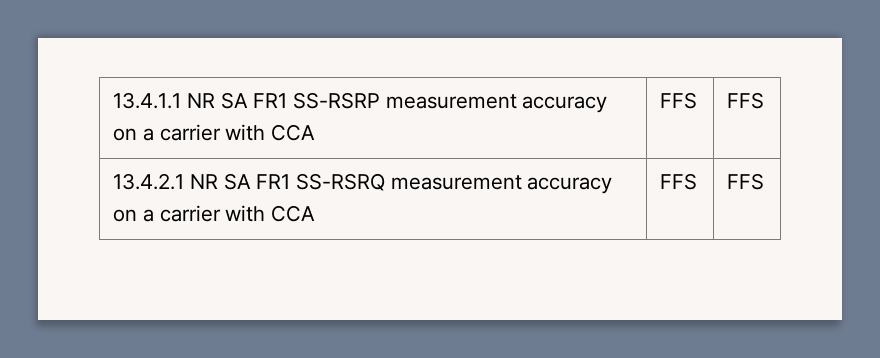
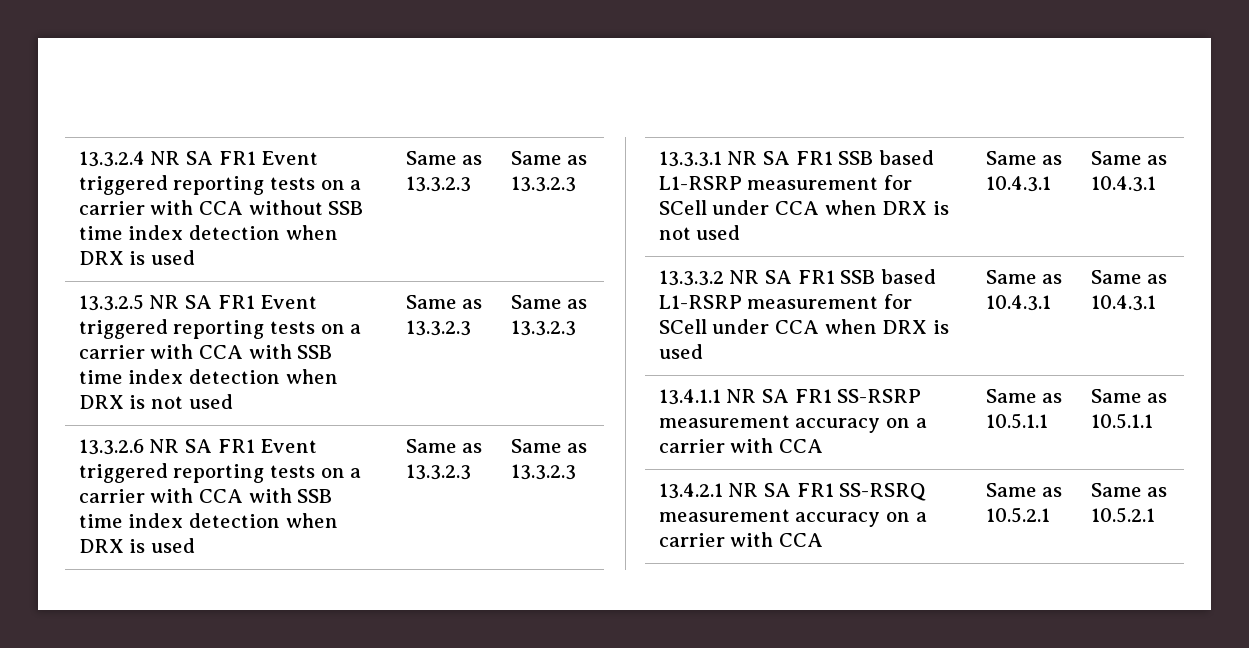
+ 13.3.2.4 NR SA FR1 Event triggered reporting tests on a carrier with CCA without SSB time index detection when DRX is used | Same as 13.3.2.3 | Same as 13.3.2.3
+ 13.3.2.5 NR SA FR1 Event triggered reporting tests on a carrier with CCA with SSB time index detection when DRX is not used | Same as 13.3.2.3 | Same as 13.3.2.3
+ 13.3.2.6 NR SA FR1 Event triggered reporting tests on a carrier with CCA with SSB time index detection when DRX is used | Same as 13.3.2.3 | Same as 13.3.2.3
+ 13.3.3.1 NR SA FR1 SSB based L1-RSRP measurement for SCell under CCA when DRX is not used | Same as 10.4.3.1 | Same as 10.4.3.1
+ 13.3.3.2 NR SA FR1 SSB based L1-RSRP measurement for SCell under CCA when DRX is used | Same as 10.4.3.1 | Same as 10.4.3.1
- 13.4.1.1 NR SA FR1 SS-RSRP measurement accuracy on a carrier with CCA | FFS | FFS
+ 13.4.1.1 NR SA FR1 SS-RSRP measurement accuracy on a carrier with CCA | Same as 10.5.1.1 | Same as 10.5.1.1
- 13.4.2.1 NR SA FR1 SS-RSRQ measurement accuracy on a carrier with CCA | FFS | FFS
+ 13.4.2.1 NR SA FR1 SS-RSRQ measurement accuracy on a carrier with CCA | Same as 10.5.2.1 | Same as 10.5.2.1

